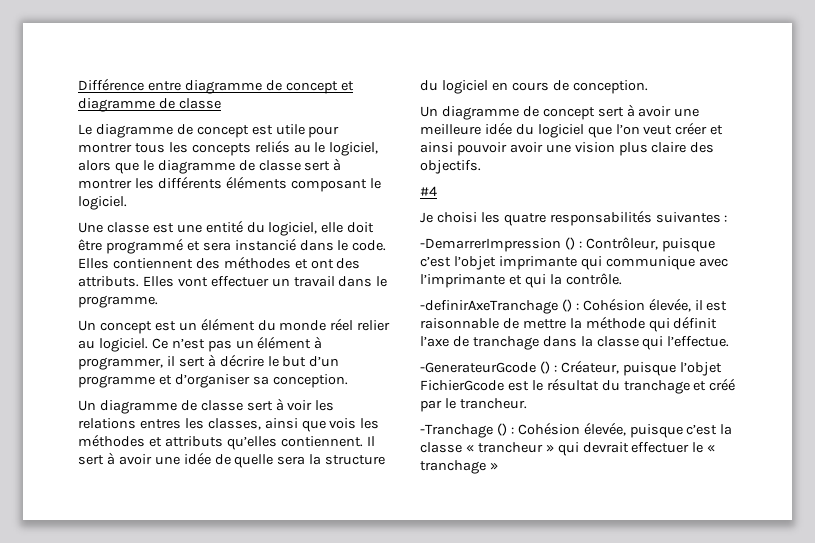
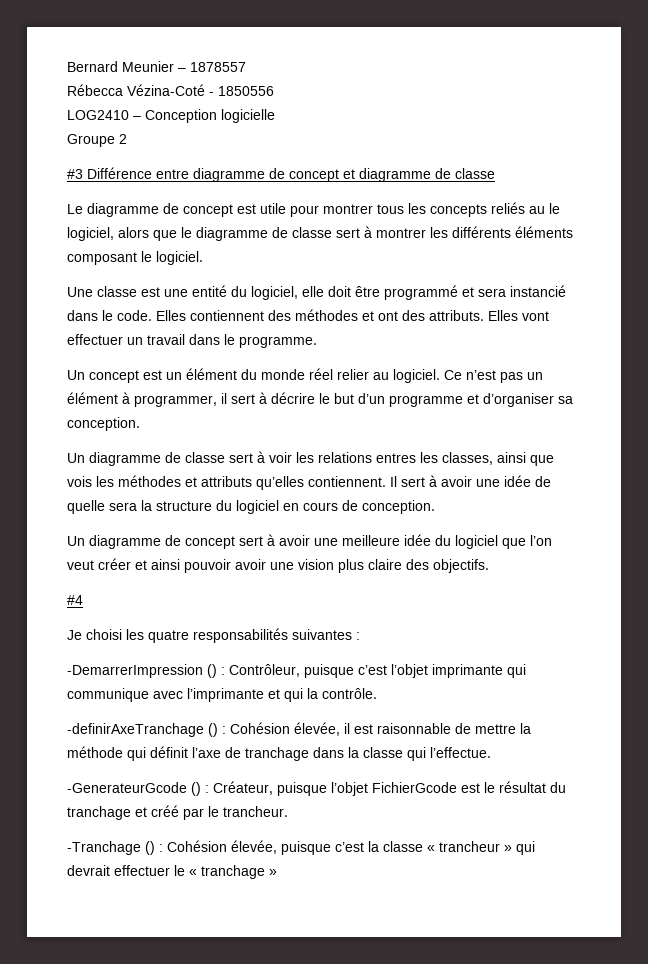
- Différence entre diagramme de concept et diagramme de classe
+ Bernard Meunier – 1878557
+ Rébecca Vézina-Coté - 1850556
+ LOG2410 – Conception logicielle
+ Groupe 2
+ #3 Différence entre diagramme de concept et diagramme de classe

